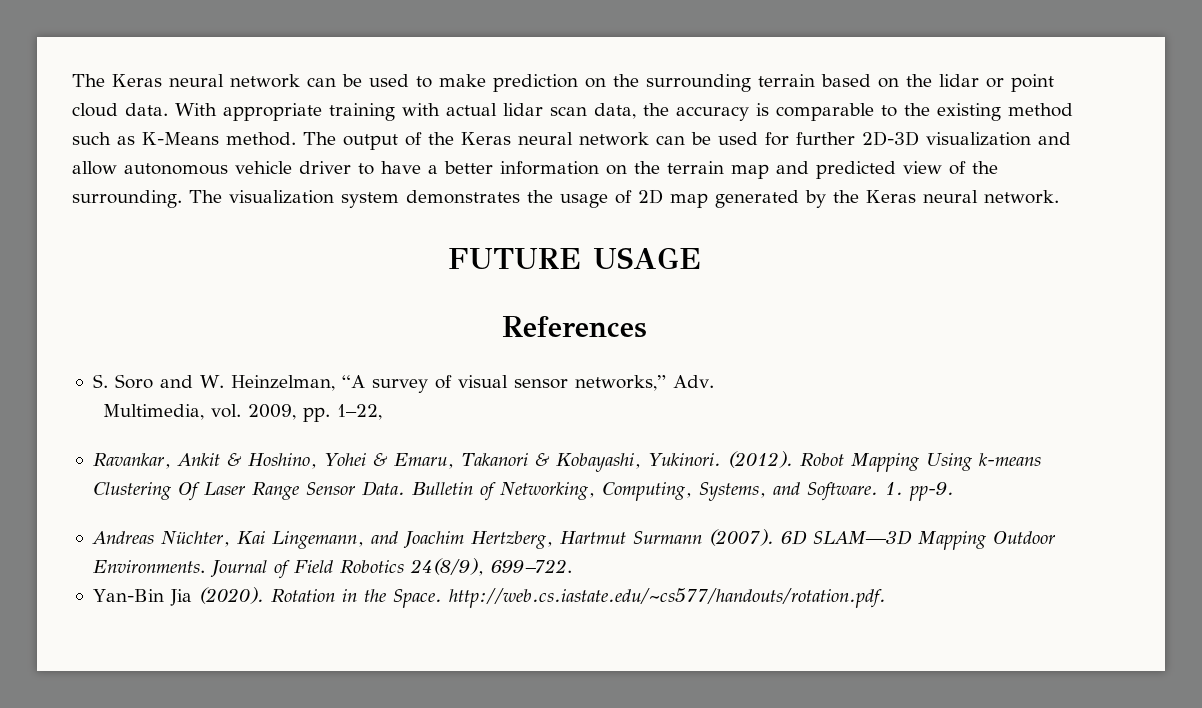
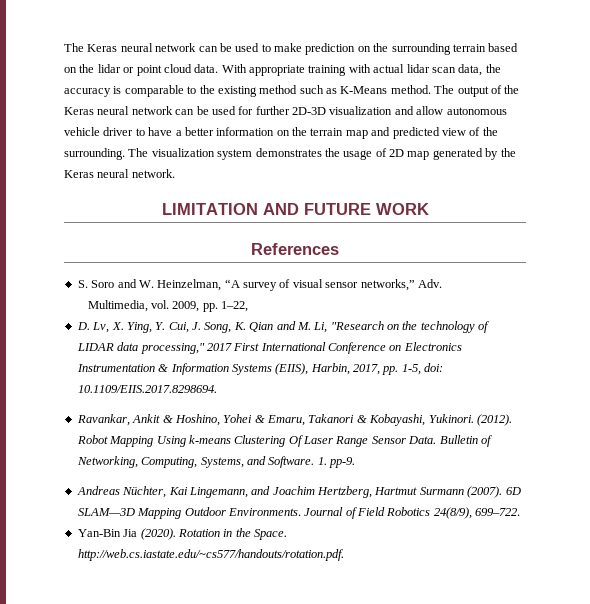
- FUTURE USAGE
+ LIMITATION AND FUTURE WORK
+ D. Lv, X. Ying, Y. Cui, J. Song, K. Qian and M. Li, "Research on the technology of LIDAR data processing," 2017 First International Conference on Electronics Instrumentation & Information Systems (EIIS), Harbin, 2017, pp. 1-5, doi: 10.1109/EIIS.2017.8298694.

